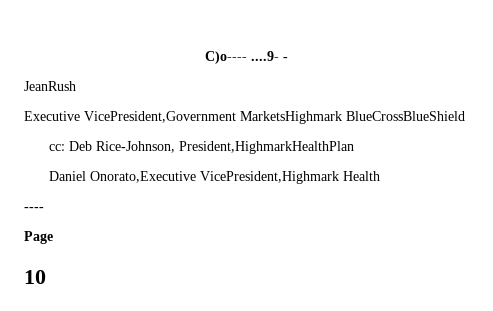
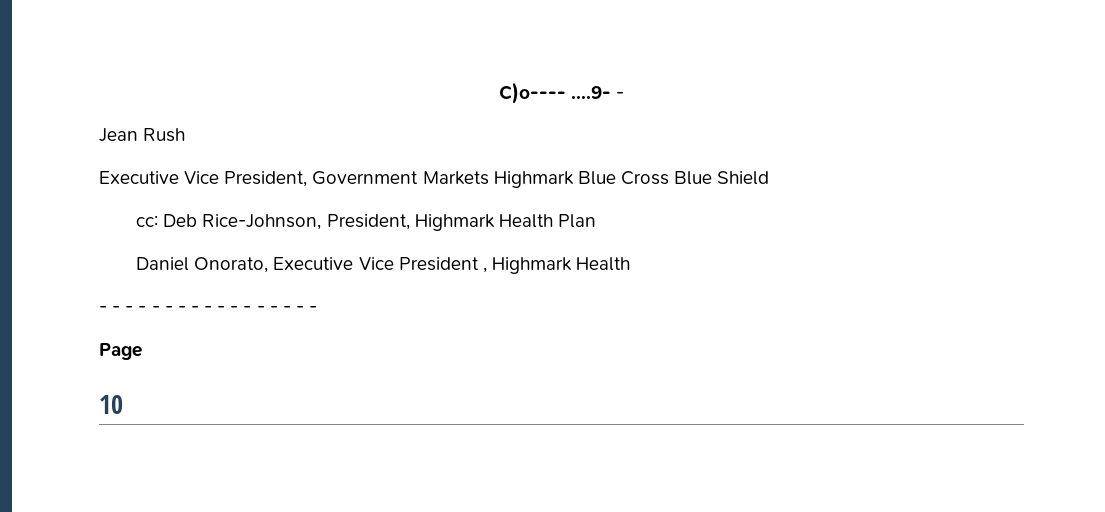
- JeanRush
- Executive VicePresident,Government MarketsHighmark BlueCrossBlueShield
- cc: Deb Rice-Johnson, President,HighmarkHealthPlan
- Daniel Onorato,Executive VicePresident,Highmark Health
- ----
+ Jean Rush
+ Executive Vice President, Government Markets Highmark Blue Cross Blue Shield
+ cc: Deb Rice-Johnson, President, Highmark Health Plan
+ Daniel Onorato, Executive Vice President , Highmark Health
+ - - - - - - - - - - - - - - - - -

